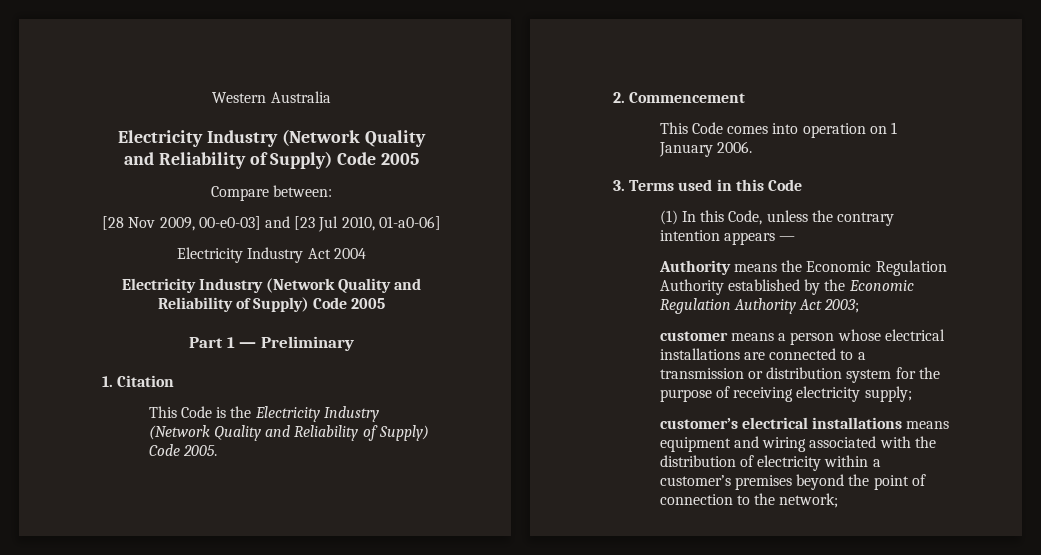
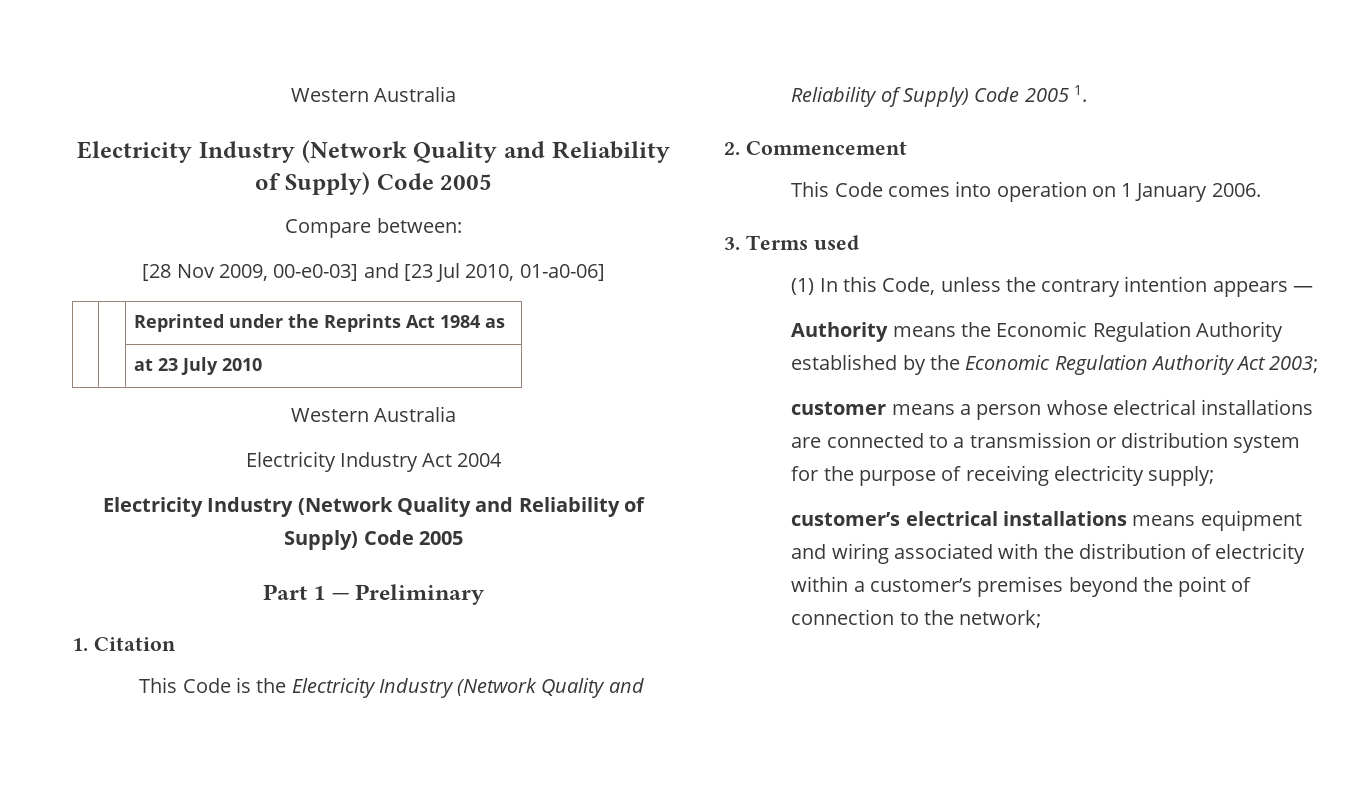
+ | | Reprinted under the Reprints Act 1984 as
+ | | at 23 July 2010
+ Western Australia
- This Code is the Electricity Industry (Network Quality and Reliability of Supply) Code 2005.
+ This Code is the Electricity Industry (Network Quality and Reliability of Supply) Code 2005 1.
- 3. Terms used in this Code
+ 3. Terms used

